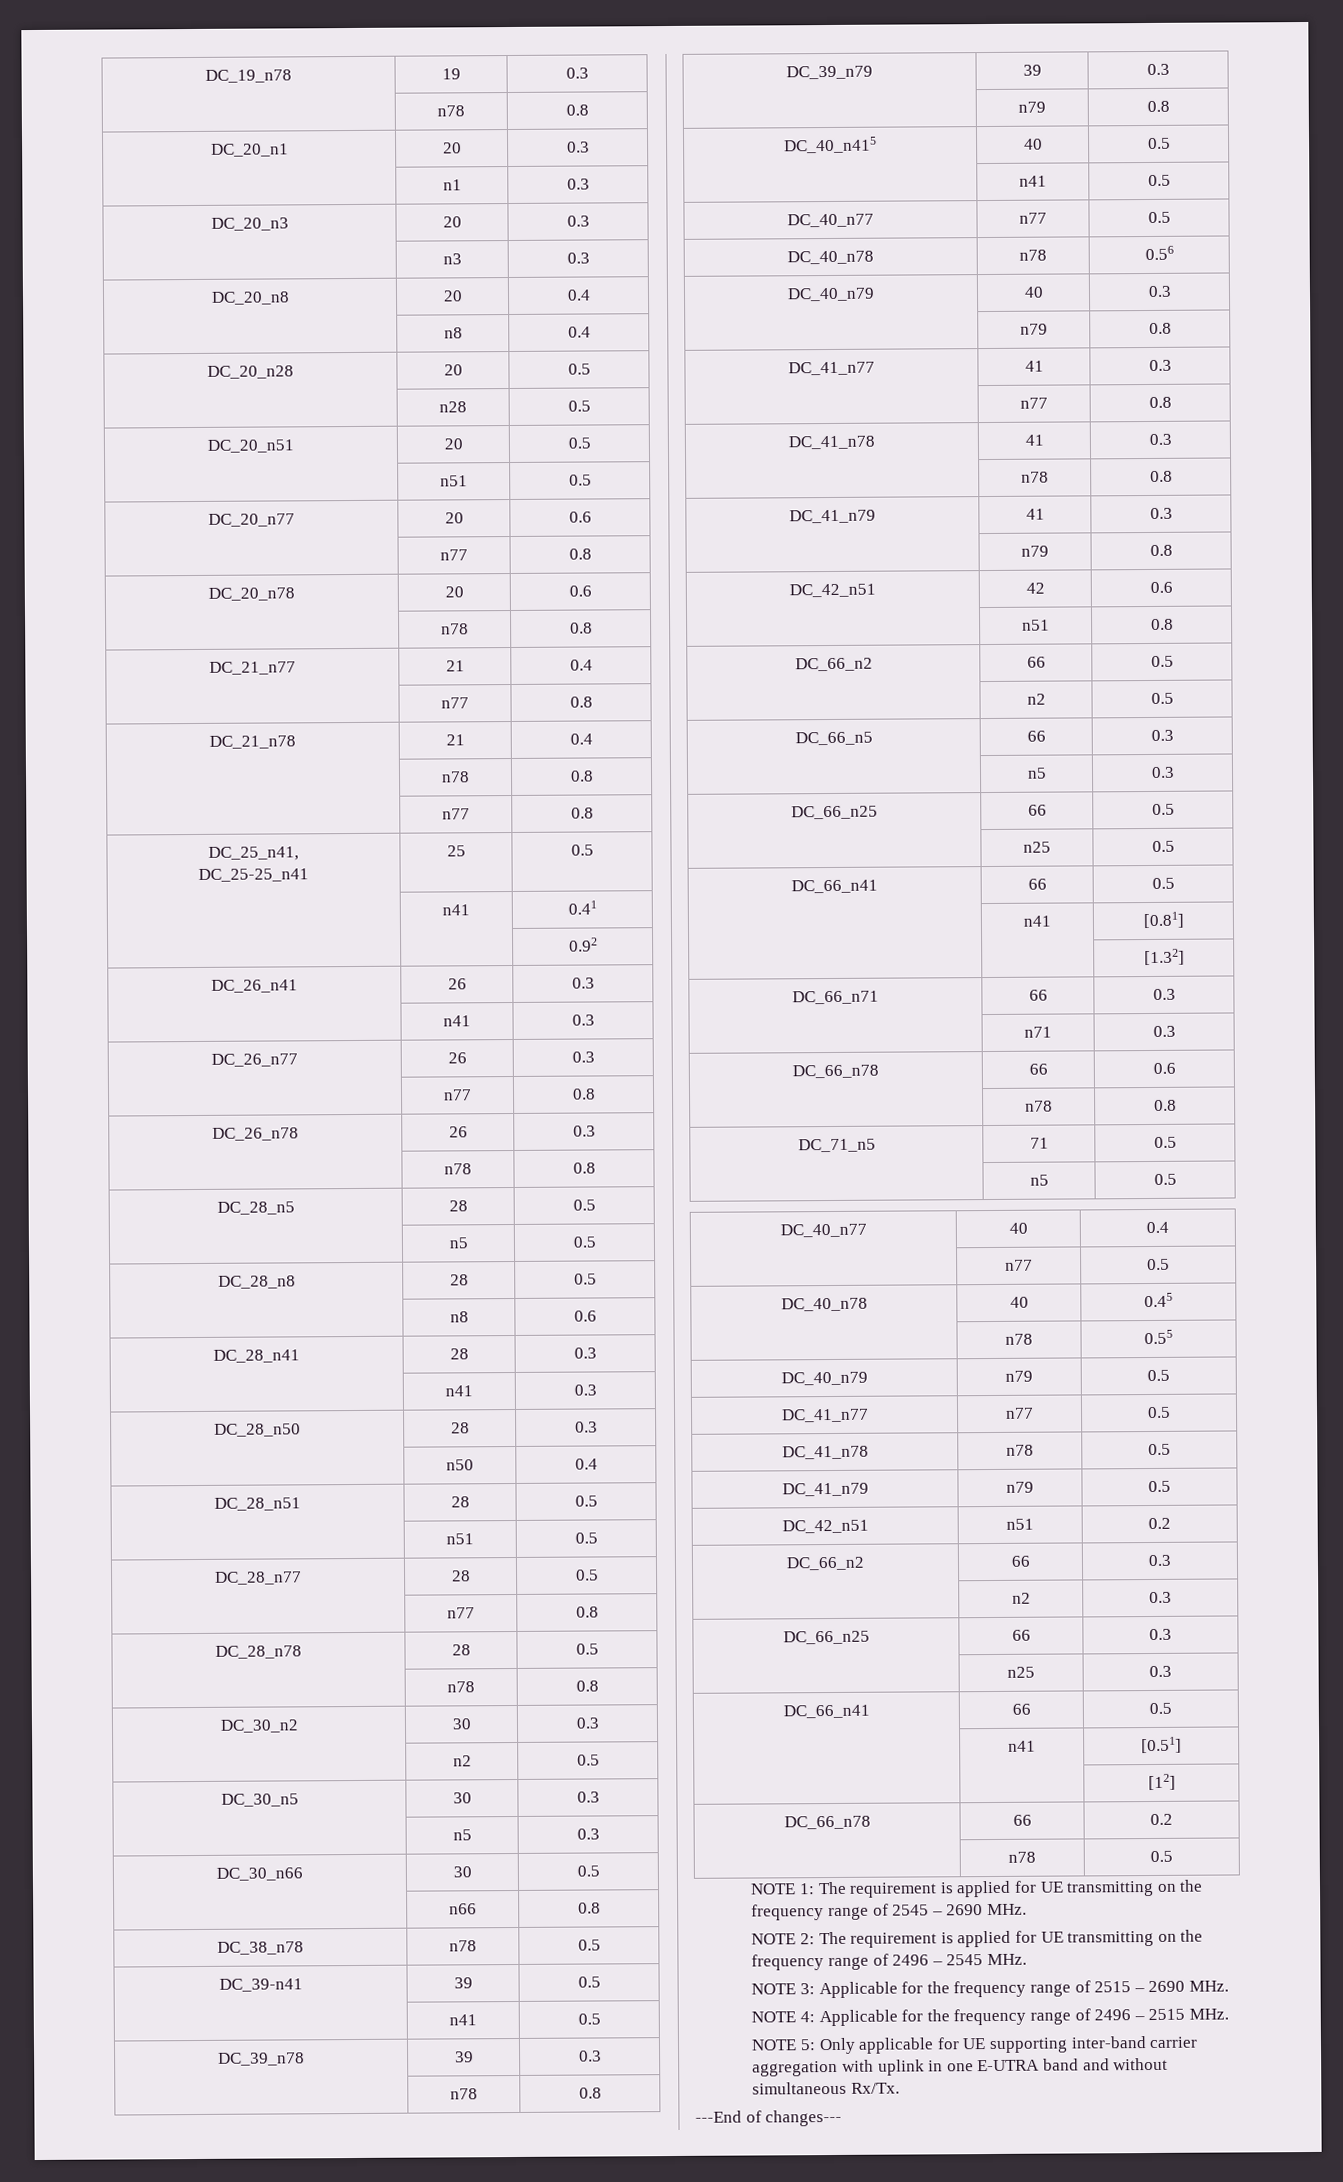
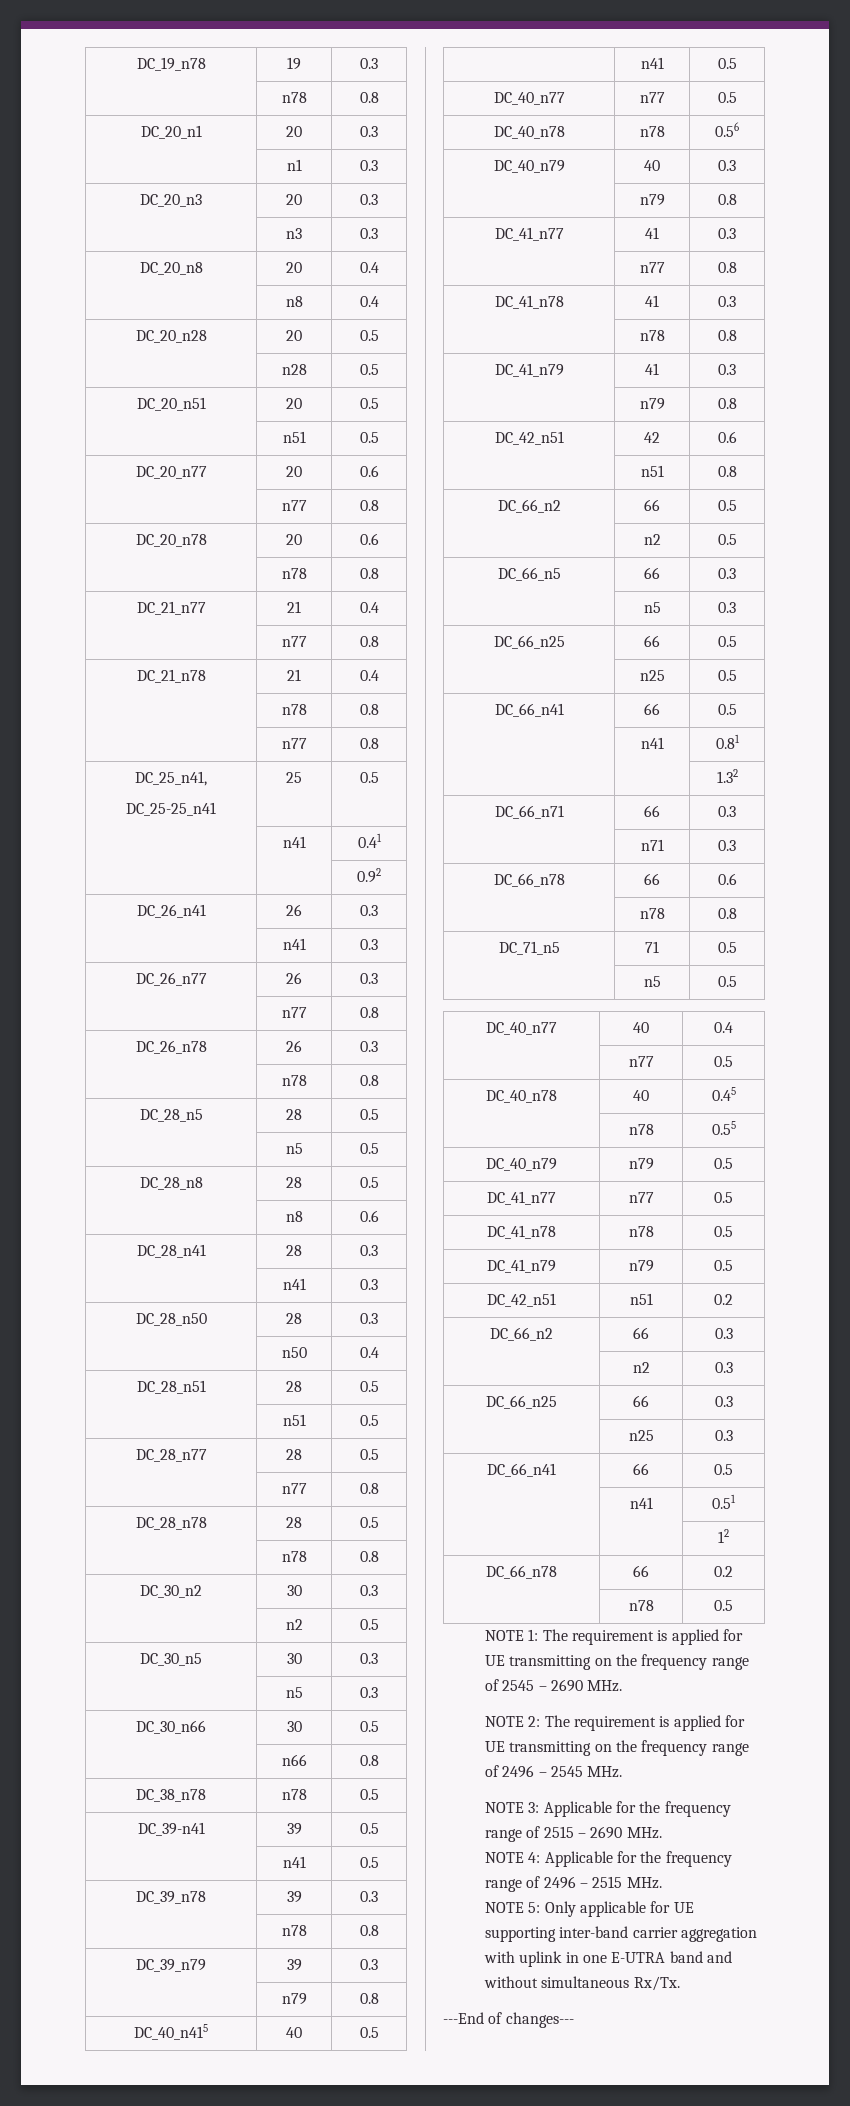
- | n41 | [0.81]
- | | [1.32]
+ | n41 | 0.81
+ | | 1.32
- | n41 | [0.51]
- | | [12]
+ | n41 | 0.51
+ | | 12

